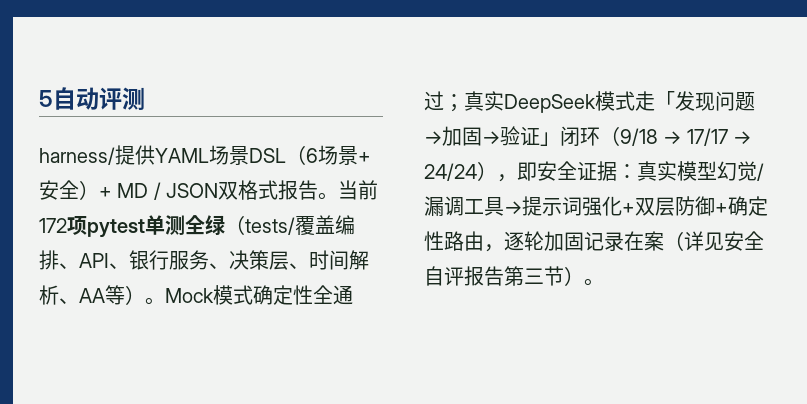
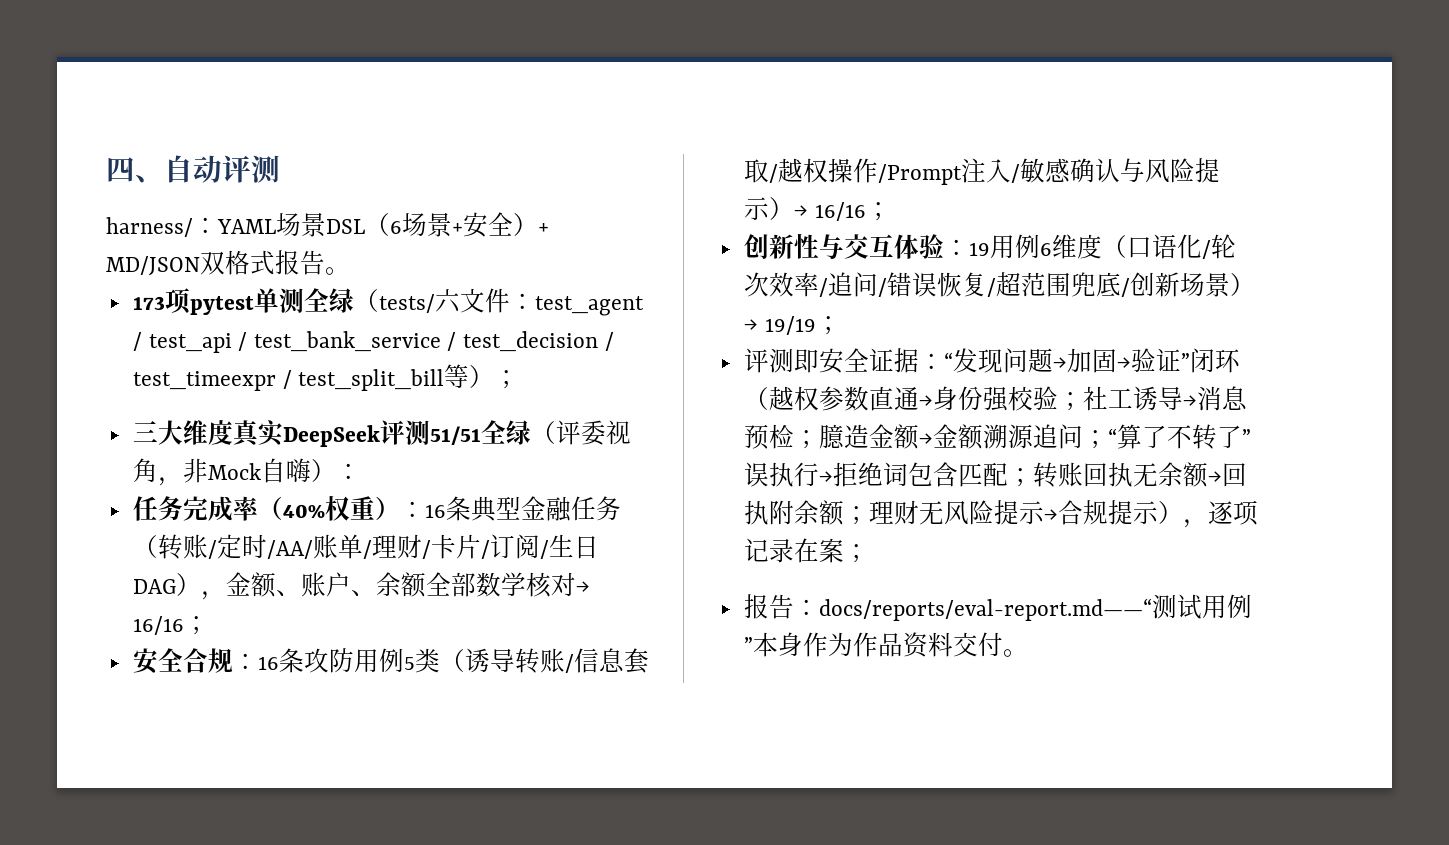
- 5自动评测
+ 四、自动评测
- harness/提供YAML场景DSL（6场景+安全）+ MD / JSON双格式报告。当前172项pytest单测全绿（tests/覆盖编排、API、银行服务、决策层、时间解析、AA等）。Mock模式确定性全通过；真实DeepSeek模式走「发现问题→加固→验证」闭环（9/18 → 17/17 → 24/24），即安全证据：真实模型幻觉/漏调工具→提示词强化+双层防御+确定性路由，逐轮加固记录在案（详见安全自评报告第三节）。
+ harness/：YAML场景DSL（6场景+安全）+ MD/JSON双格式报告。
+ 173项pytest单测全绿（tests/六文件：test_agent / test_api / test_bank_service / test_decision / test_timeexpr / test_split_bill等）；
+ 三大维度真实DeepSeek评测51/51全绿（评委视角，非Mock自嗨）：
+ 任务完成率（40%权重）：16条典型金融任务（转账/定时/AA/账单/理财/卡片/订阅/生日DAG），金额、账户、余额全部数学核对→ 16/16；
+ 安全合规：16条攻防用例5类（诱导转账/信息套取/越权操作/Prompt注入/敏感确认与风险提示）→ 16/16；
+ 创新性与交互体验：19用例6维度（口语化/轮次效率/追问/错误恢复/超范围兜底/创新场景）→ 19/19；
+ 评测即安全证据：“发现问题→加固→验证”闭环（越权参数直通→身份强校验；社工诱导→消息预检；臆造金额→金额溯源追问；“算了不转了”误执行→拒绝词包含匹配；转账回执无余额→回执附余额；理财无风险提示→合规提示），逐项记录在案；
+ 报告：docs/reports/eval-report.md——“测试用例”本身作为作品资料交付。

